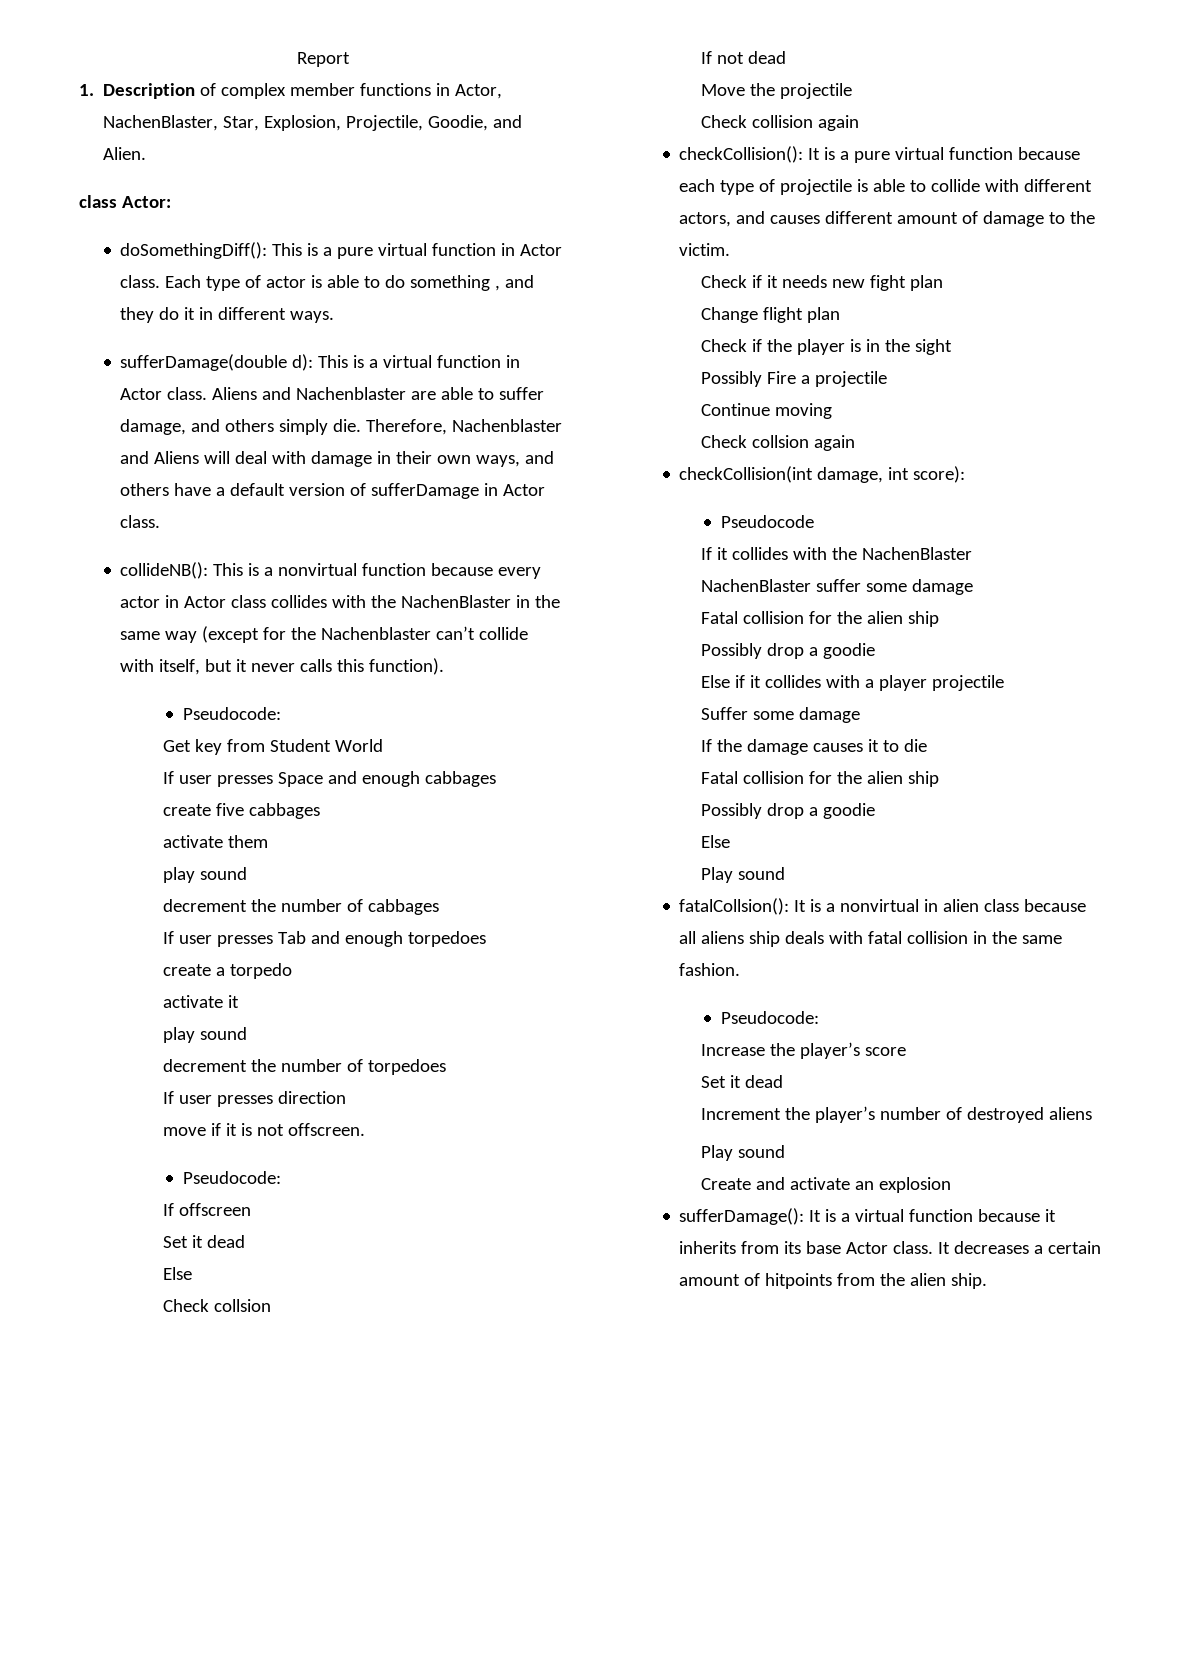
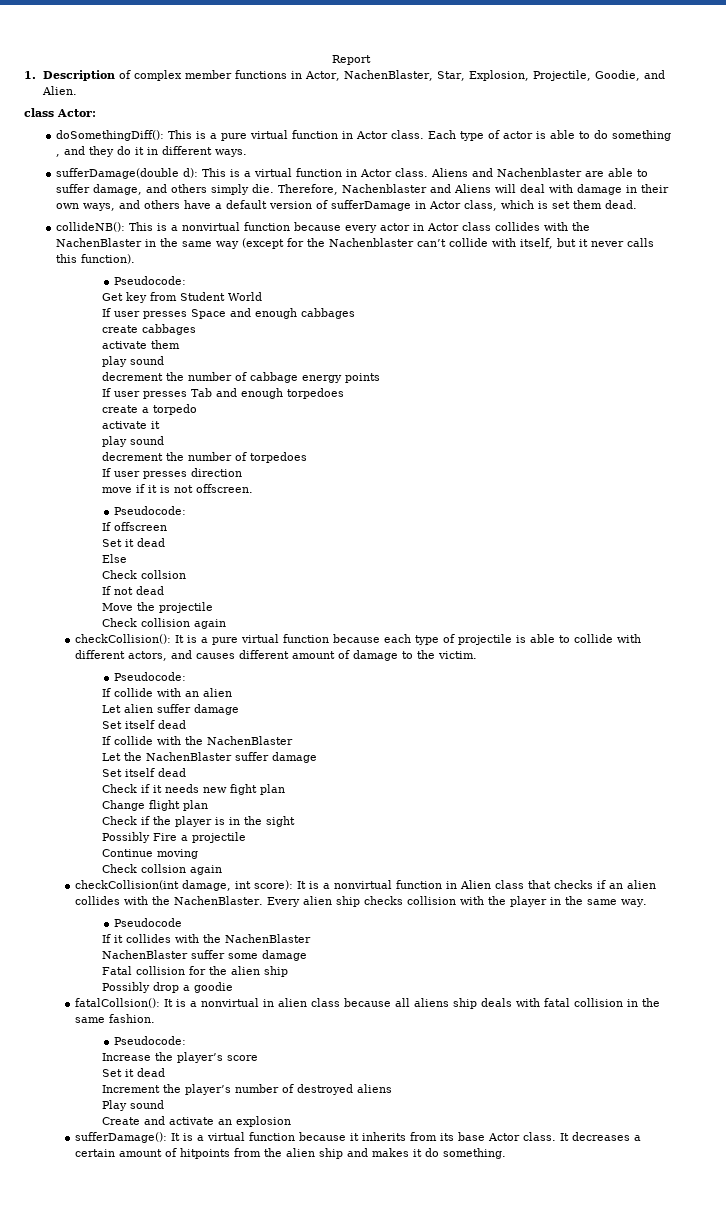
- Therefore, Nachenblaster and Aliens will deal with damage in their own ways, and others have a default version of sufferDamage in Actor class.
+ Therefore, Nachenblaster and Aliens will deal with damage in their own ways, and others have a default version of sufferDamage in Actor class, which is set them dead.
- create five cabbages
+ create cabbages
- decrement the number of cabbages
+ decrement the number of cabbage energy points
  checkCollision(): It is a pure virtual function because each type of projectile is able to collide with different actors, and causes different amount of damage to the victim.
+ Pseudocode:
+ If collide with an alien
+ Let alien suffer damage
+ Set itself dead
+ If collide with the NachenBlaster
+ Let the NachenBlaster suffer damage
+ Set itself dead
- checkCollision(int damage, int score):
+ checkCollision(int damage, int score): It is a nonvirtual function in Alien class that checks if an alien collides with the NachenBlaster. Every alien ship checks collision with the player in the same way.
- Else if it collides with a player projectile
- Suffer some damage
- If the damage causes it to die
- Fatal collision for the alien ship
- Possibly drop a goodie
- Else
- Play sound
- It decreases a certain amount of hitpoints from the alien ship.
+ It decreases a certain amount of hitpoints from the alien ship and makes it do something.

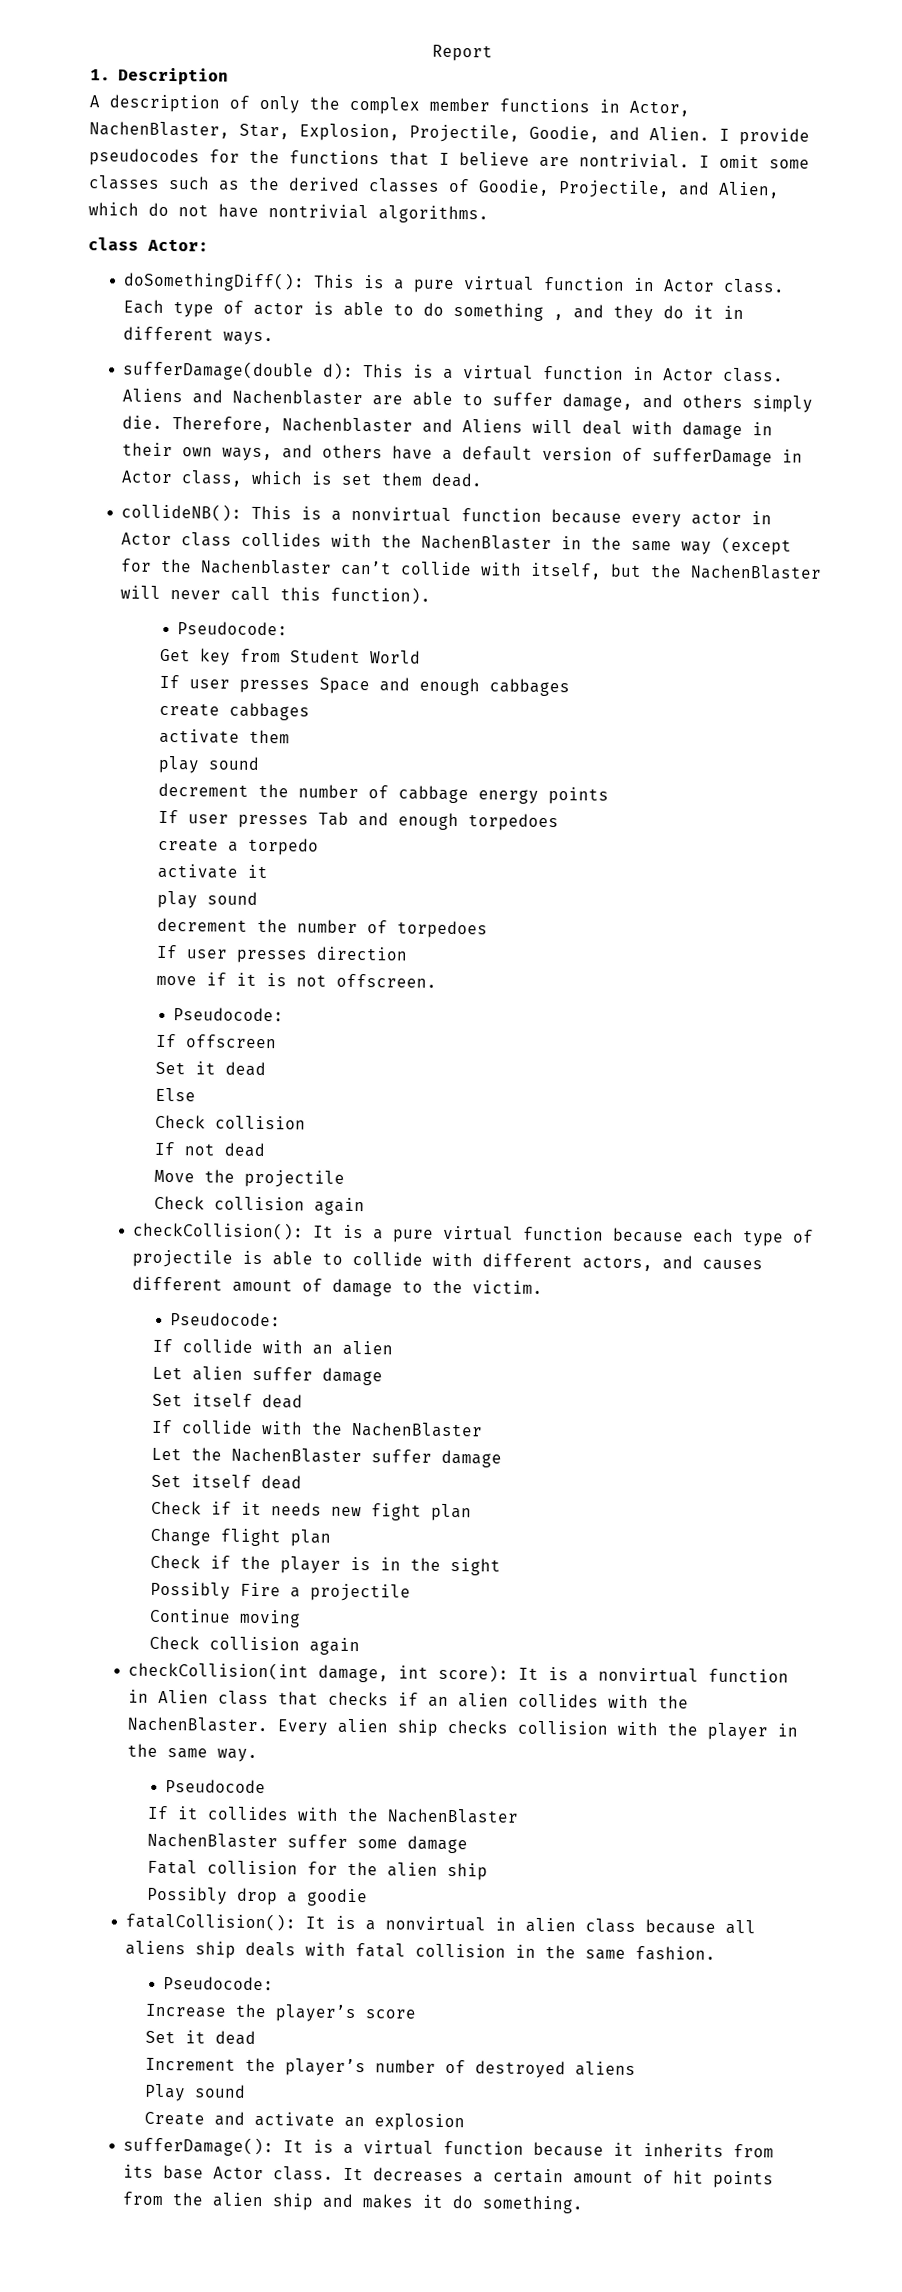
- 1. Description of complex member functions in Actor, NachenBlaster, Star, Explosion, Projectile, Goodie, and Alien.
+ 1. Description
+ A description of only the complex member functions in Actor, NachenBlaster, Star, Explosion, Projectile, Goodie, and Alien. I provide pseudocodes for the functions that I believe are nontrivial. I omit some classes such as the derived classes of Goodie, Projectile, and Alien, which do not have nontrivial algorithms.
- collideNB(): This is a nonvirtual function because every actor in Actor class collides with the NachenBlaster in the same way (except for the Nachenblaster can’t collide with itself, but it never calls this function).
+ collideNB(): This is a nonvirtual function because every actor in Actor class collides with the NachenBlaster in the same way (except for the Nachenblaster can’t collide with itself, but the NachenBlaster will never call this function).
  Else
- Check collsion
+ Check collision
  Continue moving
- Check collsion again
+ Check collision again
- fatalCollsion(): It is a nonvirtual in alien class because all aliens ship deals with fatal collision in the same fashion.
+ fatalCollision(): It is a nonvirtual in alien class because all aliens ship deals with fatal collision in the same fashion.
- It decreases a certain amount of hitpoints from the alien ship and makes it do something.
+ It decreases a certain amount of hit points from the alien ship and makes it do something.

